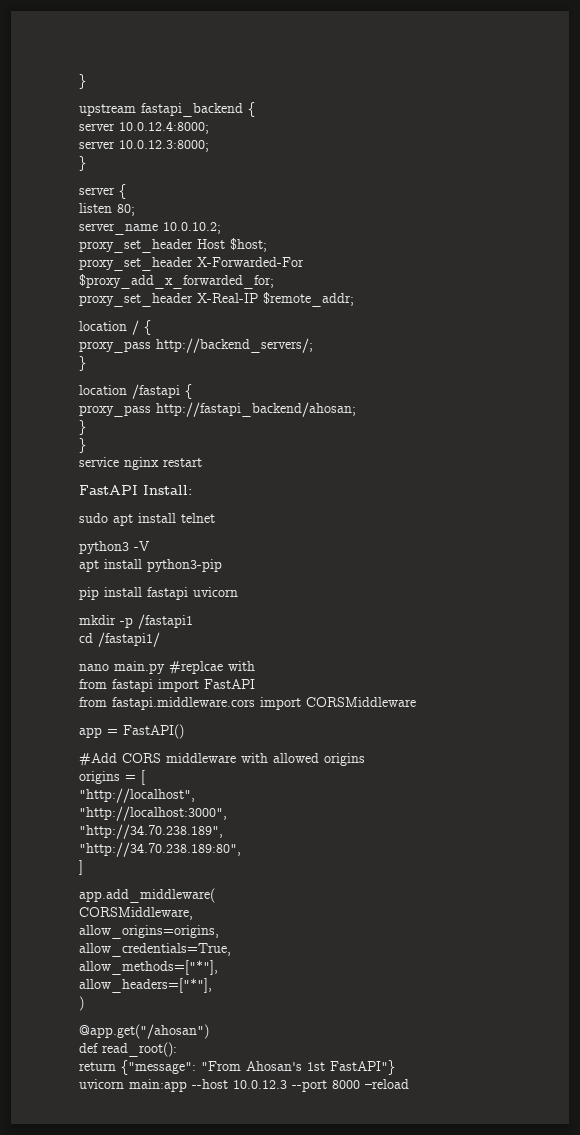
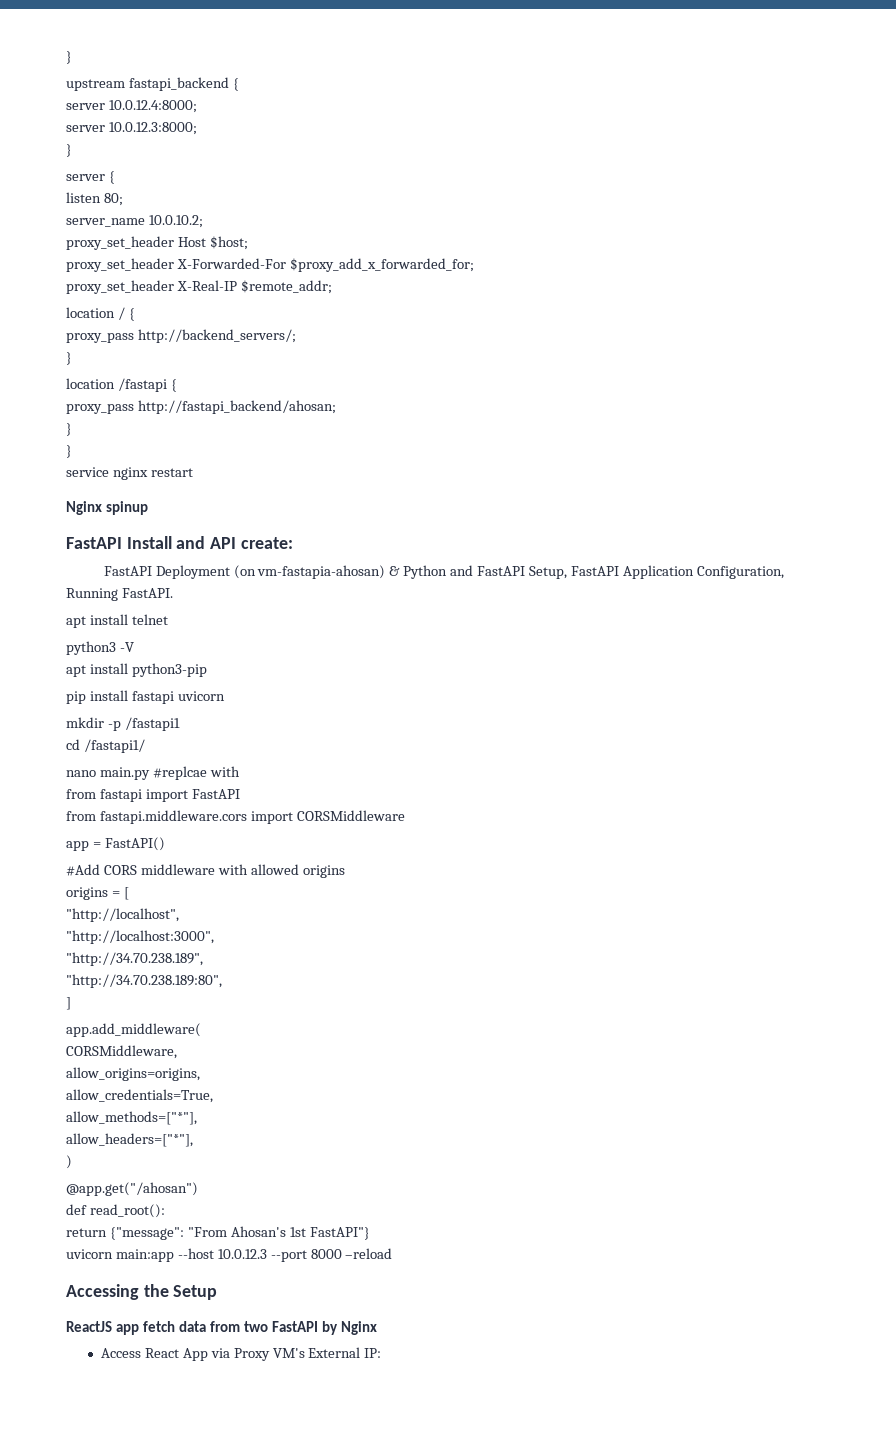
- FastAPI Install:
- sudo apt install telnet
+ Nginx spinup
+ FastAPI Install and API create:
+ FastAPI Deployment (on vm-fastapia-ahosan) & Python and FastAPI Setup, FastAPI Application Configuration, Running FastAPI.
+ apt install telnet
+ Accessing the Setup
+ ReactJS app fetch data from two FastAPI by Nginx
+ Access React App via Proxy VM's External IP:

